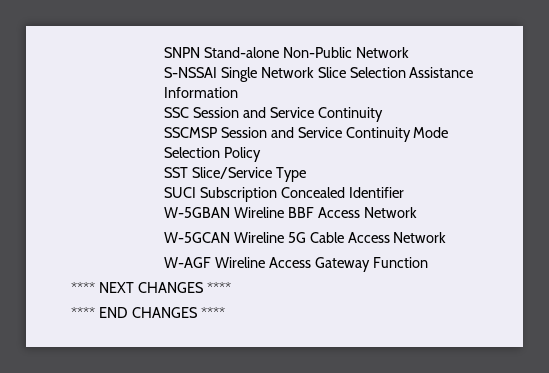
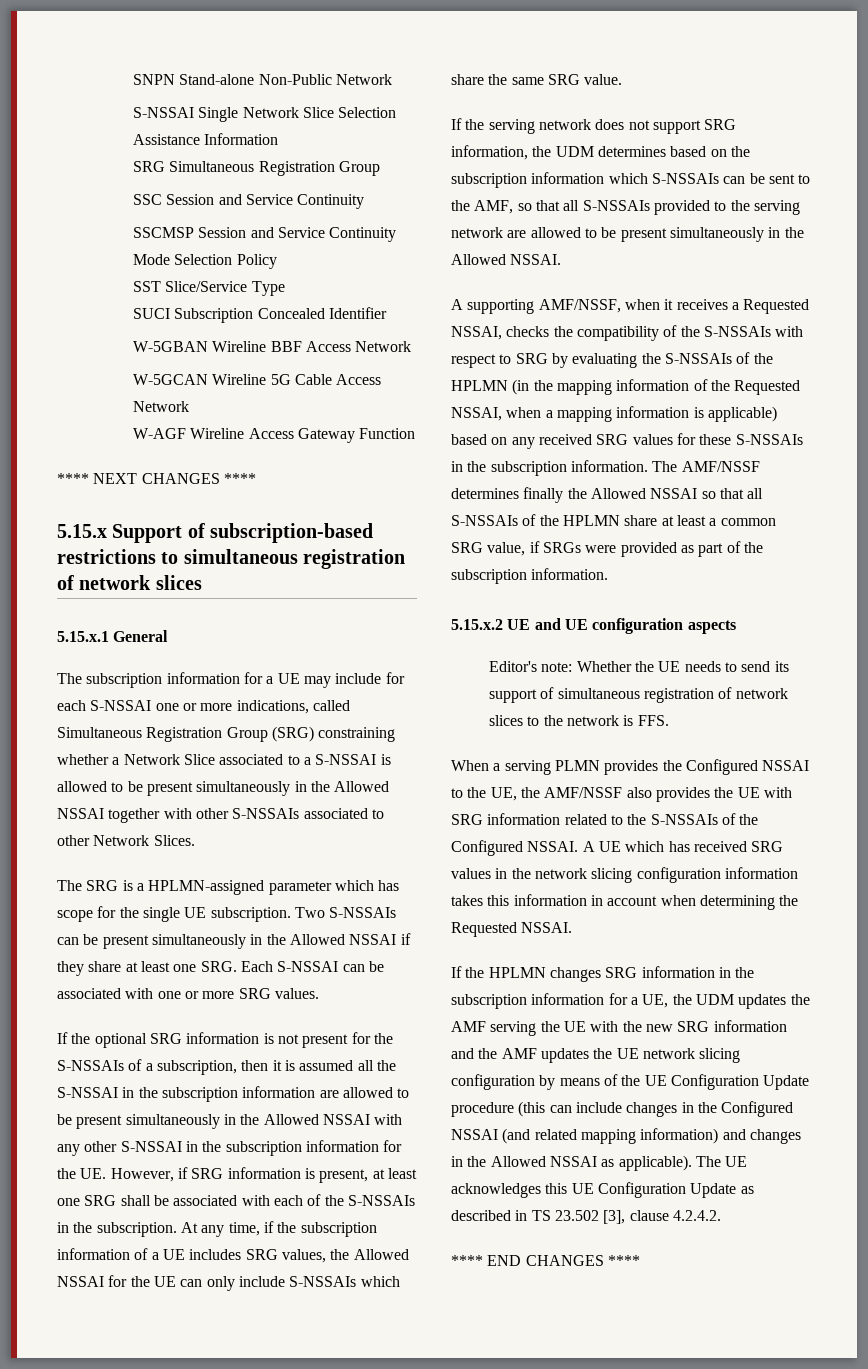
+ SRG Simultaneous Registration Group
+ 5.15.x Support of subscription-based restrictions to simultaneous registration of network slices
+ 5.15.x.1 General
+ The subscription information for a UE may include for each S-NSSAI one or more indications, called Simultaneous Registration Group (SRG) constraining whether a Network Slice associated to a S-NSSAI is allowed to be present simultaneously in the Allowed NSSAI together with other S-NSSAIs associated to other Network Slices.
+ The SRG is a HPLMN-assigned parameter which has scope for the single UE subscription. Two S-NSSAIs can be present simultaneously in the Allowed NSSAI if they share at least one SRG. Each S-NSSAI can be associated with one or more SRG values.
+ If the optional SRG information is not present for the S-NSSAIs of a subscription, then it is assumed all the S-NSSAI in the subscription information are allowed to be present simultaneously in the Allowed NSSAI with any other S-NSSAI in the subscription information for the UE. However, if SRG information is present, at least one SRG shall be associated with each of the S-NSSAIs in the subscription. At any time, if the subscription information of a UE includes SRG values, the Allowed NSSAI for the UE can only include S-NSSAIs which share the same SRG value.
+ If the serving network does not support SRG information, the UDM determines based on the subscription information which S-NSSAIs can be sent to the AMF, so that all S-NSSAIs provided to the serving network are allowed to be present simultaneously in the Allowed NSSAI.
+ A supporting AMF/NSSF, when it receives a Requested NSSAI, checks the compatibility of the S-NSSAIs with respect to SRG by evaluating the S-NSSAIs of the HPLMN (in the mapping information of the Requested NSSAI, when a mapping information is applicable) based on any received SRG values for these S-NSSAIs in the subscription information. The AMF/NSSF determines finally the Allowed NSSAI so that all S-NSSAIs of the HPLMN share at least a common SRG value, if SRGs were provided as part of the subscription information.
+ 5.15.x.2 UE and UE configuration aspects
+ Editor's note: Whether the UE needs to send its support of simultaneous registration of network slices to the network is FFS.
+ When a serving PLMN provides the Configured NSSAI to the UE, the AMF/NSSF also provides the UE with SRG information related to the S-NSSAIs of the Configured NSSAI. A UE which has received SRG values in the network slicing configuration information takes this information in account when determining the Requested NSSAI.
+ If the HPLMN changes SRG information in the subscription information for a UE, the UDM updates the AMF serving the UE with the new SRG information and the AMF updates the UE network slicing configuration by means of the UE Configuration Update procedure (this can include changes in the Configured NSSAI (and related mapping information) and changes in the Allowed NSSAI as applicable). The UE acknowledges this UE Configuration Update as described in TS 23.502 [3], clause 4.2.4.2.

